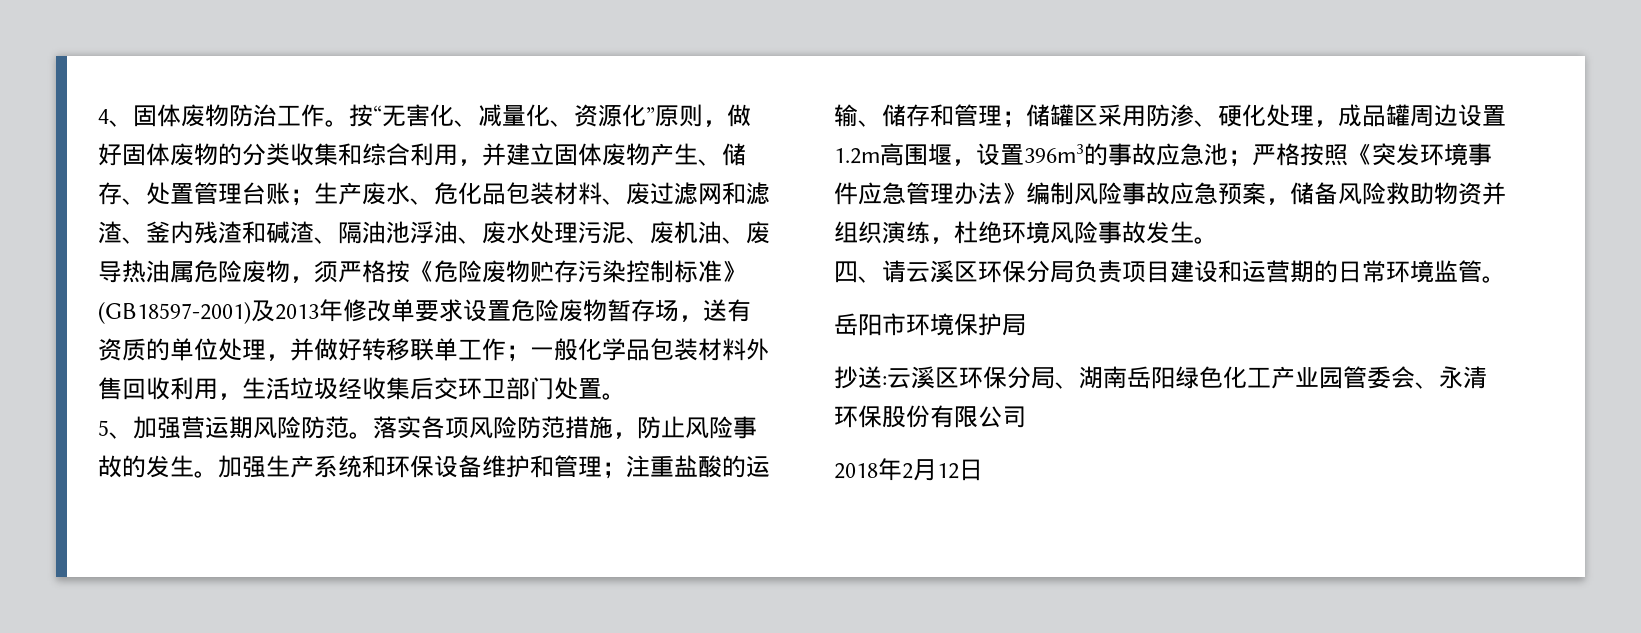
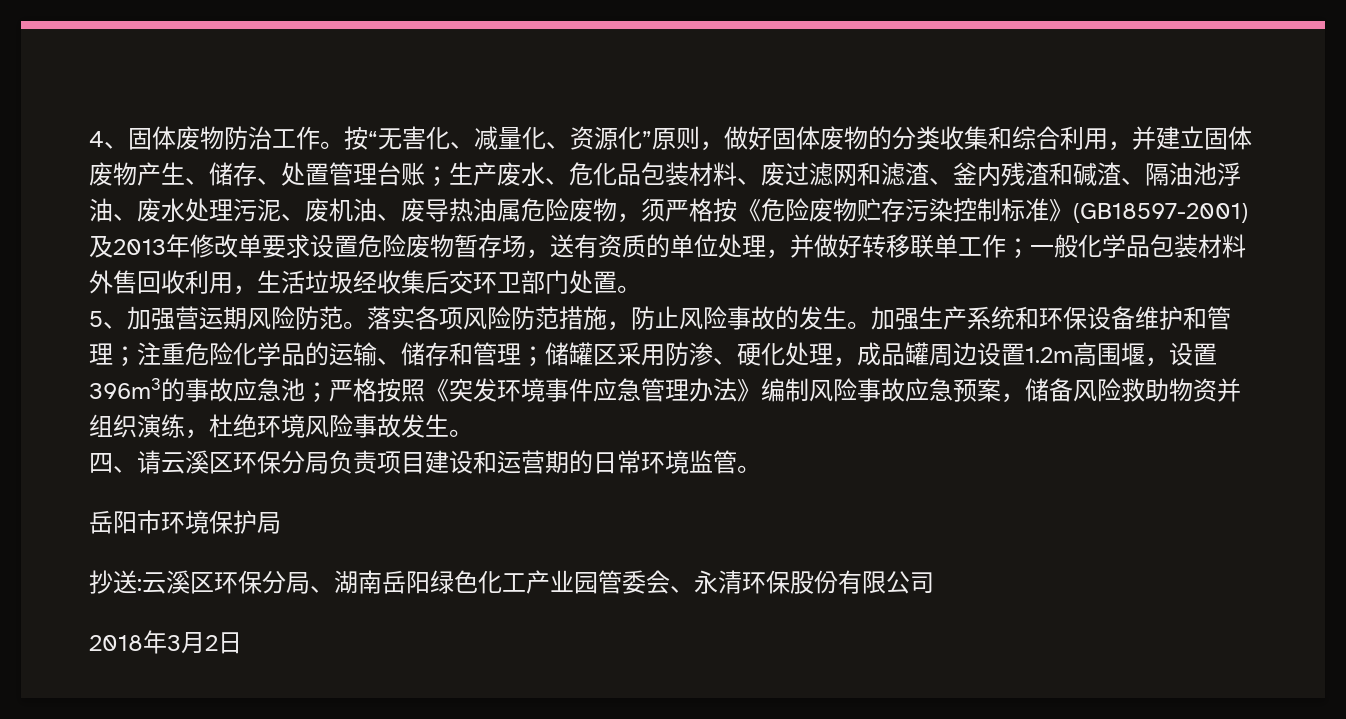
- 加强生产系统和环保设备维护和管理；注重盐酸的运输、储存和管理；储罐区采用防渗、硬化处理，成品罐周边设置1.2m高围堰，设置396m3的事故应急池；严格按照《突发环境事件应急管理办法》编制风险事故应急预案，储备风险救助物资并组织演练，杜绝环境风险事故发生。
+ 加强生产系统和环保设备维护和管理；注重危险化学品的运输、储存和管理；储罐区采用防渗、硬化处理，成品罐周边设置1.2m高围堰，设置396m3的事故应急池；严格按照《突发环境事件应急管理办法》编制风险事故应急预案，储备风险救助物资并组织演练，杜绝环境风险事故发生。
- 2018年2月12日
+ 2018年3月2日

